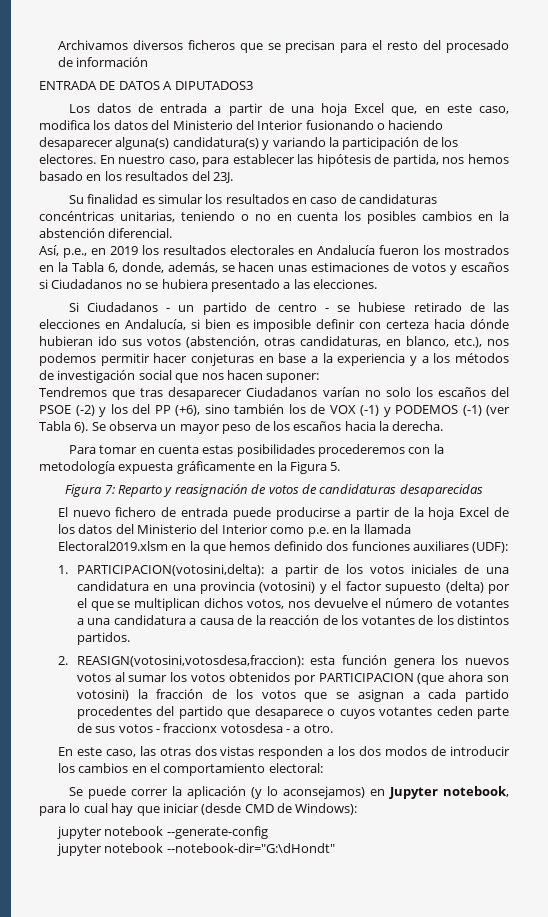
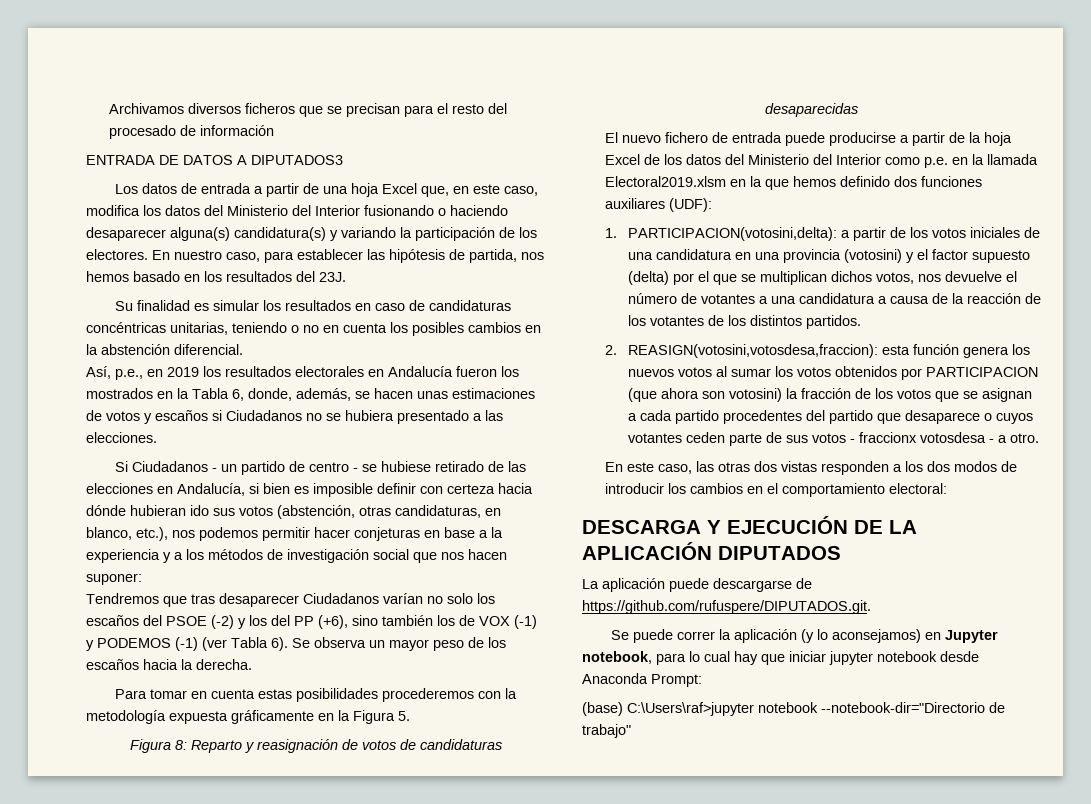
- Figura 7: Reparto y reasignación de votos de candidaturas desaparecidas
+ Figura 8: Reparto y reasignación de votos de candidaturas desaparecidas
+ DESCARGA Y EJECUCIÓN DE LA APLICACIÓN DIPUTADOS
+ La aplicación puede descargarse de https://github.com/rufuspere/DIPUTADOS.git.
- Se puede correr la aplicación (y lo aconsejamos) en Jupyter notebook, para lo cual hay que iniciar (desde CMD de Windows):
- jupyter notebook --generate-config
- jupyter notebook --notebook-dir="G:\dHondt"
+ Se puede correr la aplicación (y lo aconsejamos) en Jupyter notebook, para lo cual hay que iniciar jupyter notebook desde Anaconda Prompt:
+ (base) C:\Users\raf>jupyter notebook --notebook-dir="Directorio de trabajo"

